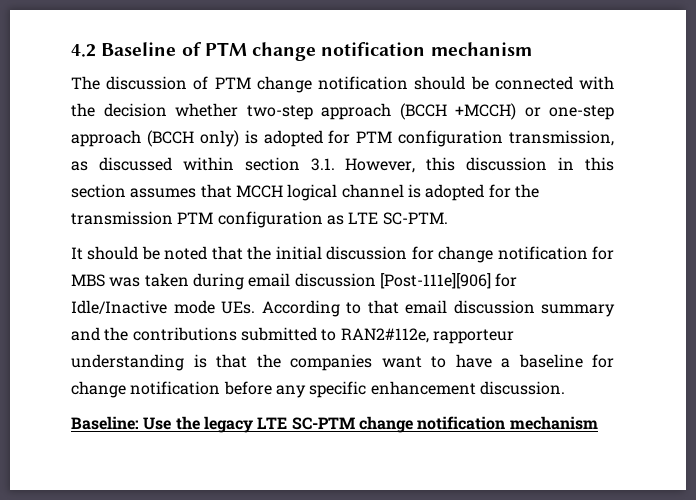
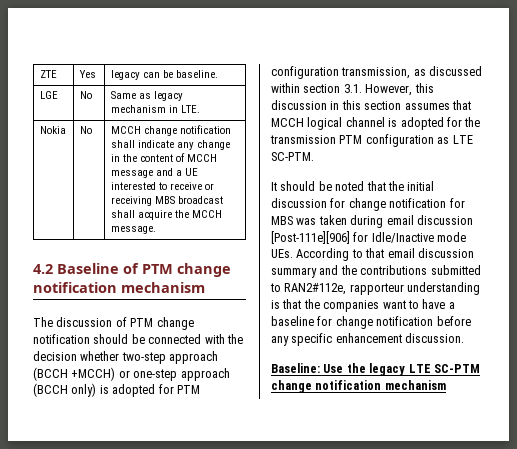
+ ZTE | Yes | legacy can be baseline.
+ LGE | No | Same as legacy mechanism in LTE.
+ Nokia | No | MCCH change notification shall indicate any change in the content of MCCH message and a UE interested to receive or receiving MBS broadcast shall acquire the MCCH message.

